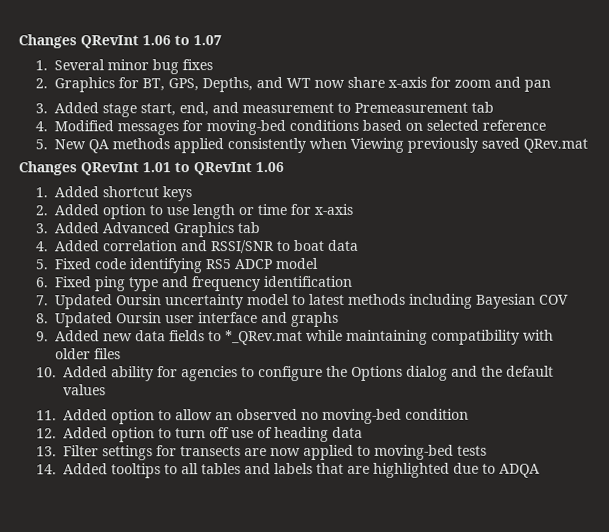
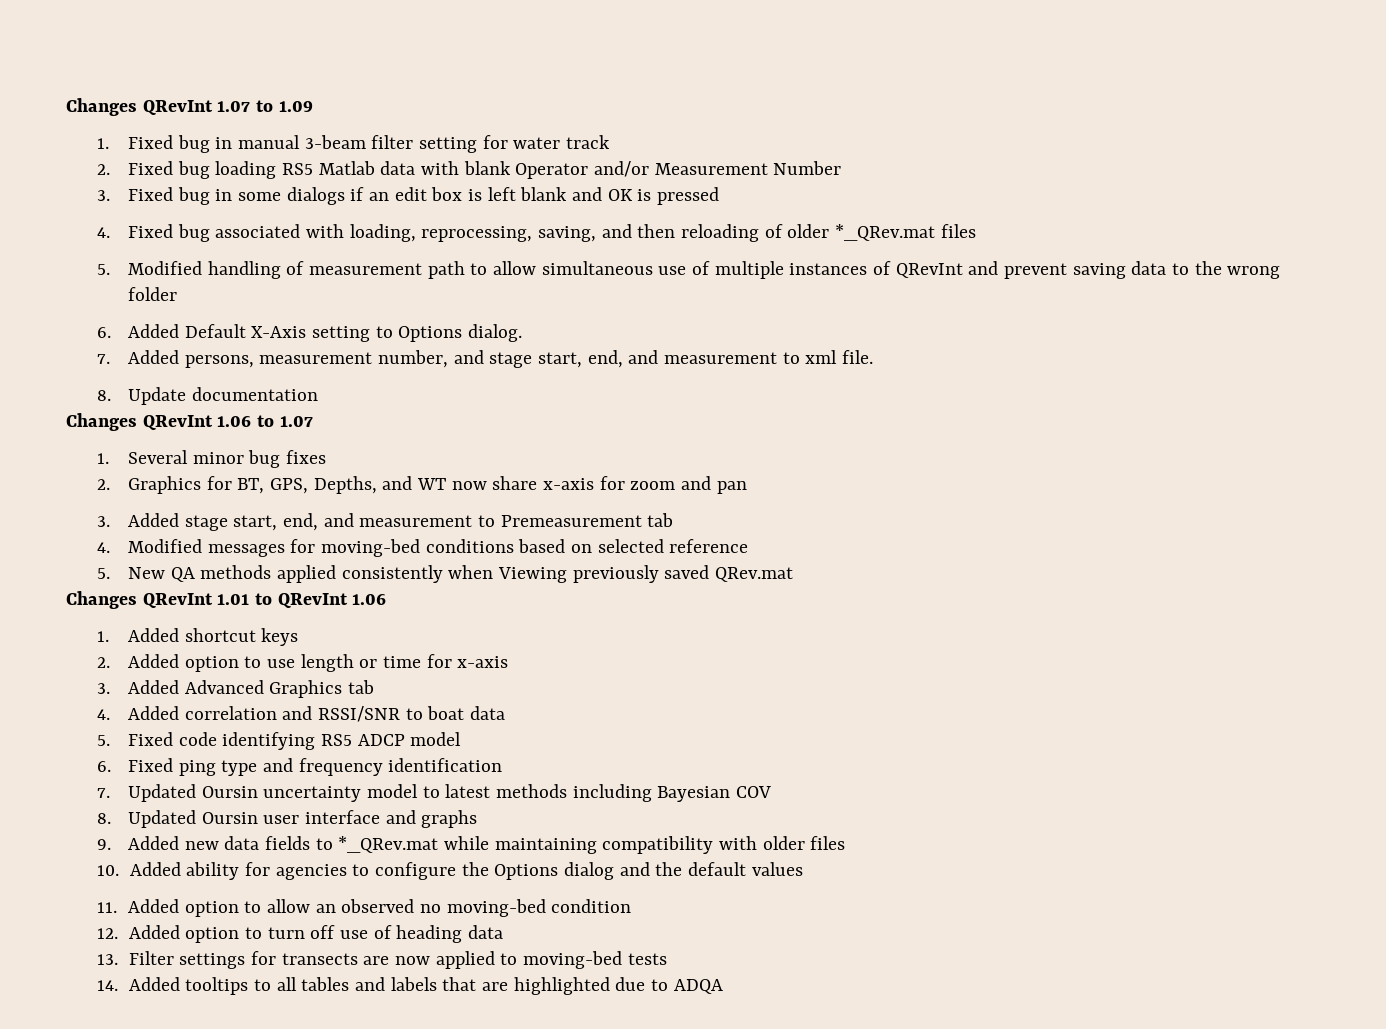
+ Changes QRevInt 1.07 to 1.09
+ 1. Fixed bug in manual 3-beam filter setting for water track
+ 2. Fixed bug loading RS5 Matlab data with blank Operator and/or Measurement Number
+ 3. Fixed bug in some dialogs if an edit box is left blank and OK is pressed
+ 4. Fixed bug associated with loading, reprocessing, saving, and then reloading of older *_QRev.mat files
+ 5. Modified handling of measurement path to allow simultaneous use of multiple instances of QRevInt and prevent saving data to the wrong folder
+ 6. Added Default X-Axis setting to Options dialog.
+ 7. Added persons, measurement number, and stage start, end, and measurement to xml file.
+ 8. Update documentation

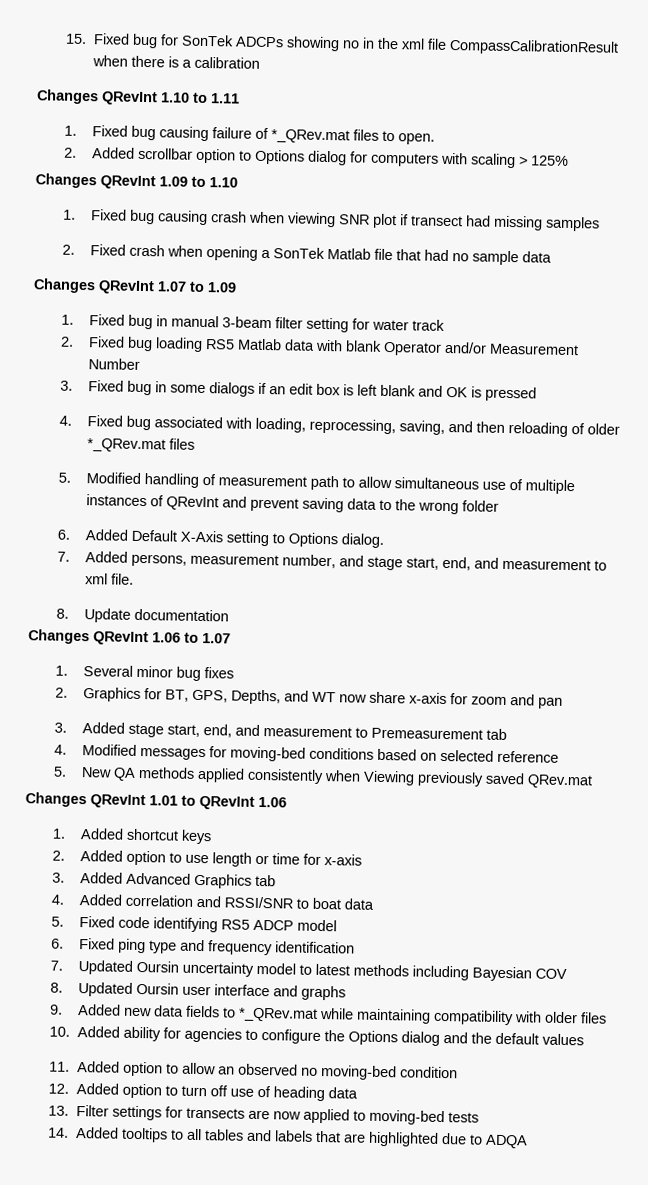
+ 15. Fixed bug for SonTek ADCPs showing no in the xml file CompassCalibrationResult when there is a calibration
+ Changes QRevInt 1.10 to 1.11
+ 1. Fixed bug causing failure of *_QRev.mat files to open.
+ 2. Added scrollbar option to Options dialog for computers with scaling > 125%
+ Changes QRevInt 1.09 to 1.10
+ 1. Fixed bug causing crash when viewing SNR plot if transect had missing samples
+ 2. Fixed crash when opening a SonTek Matlab file that had no sample data

